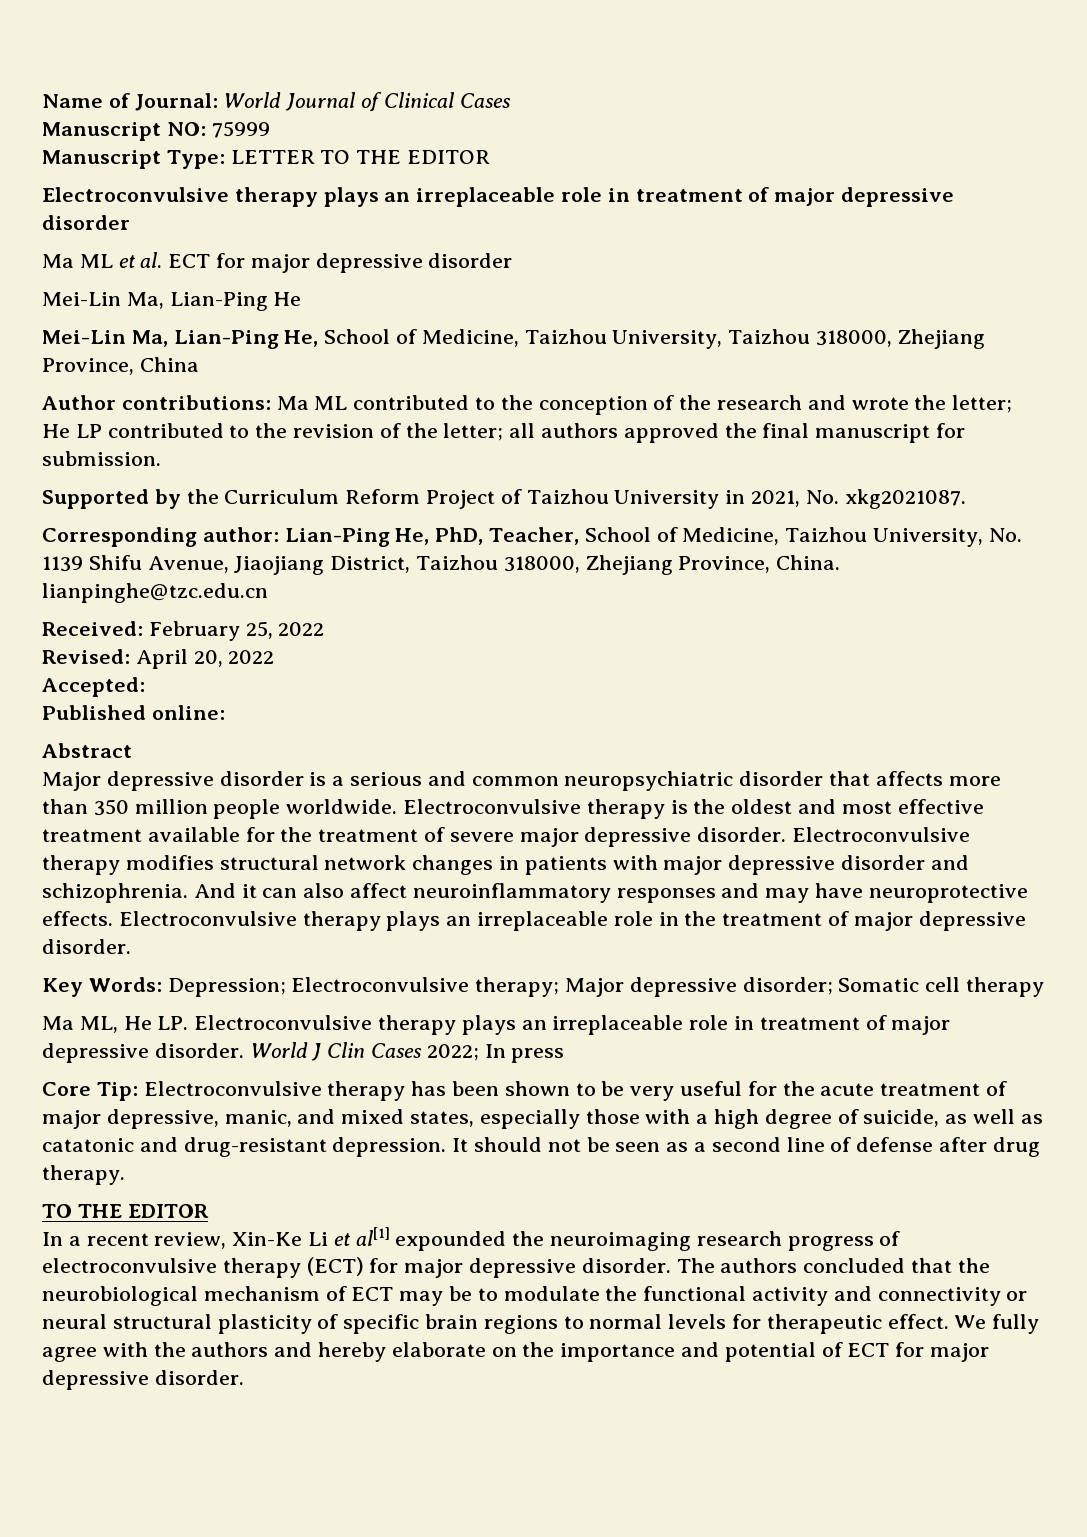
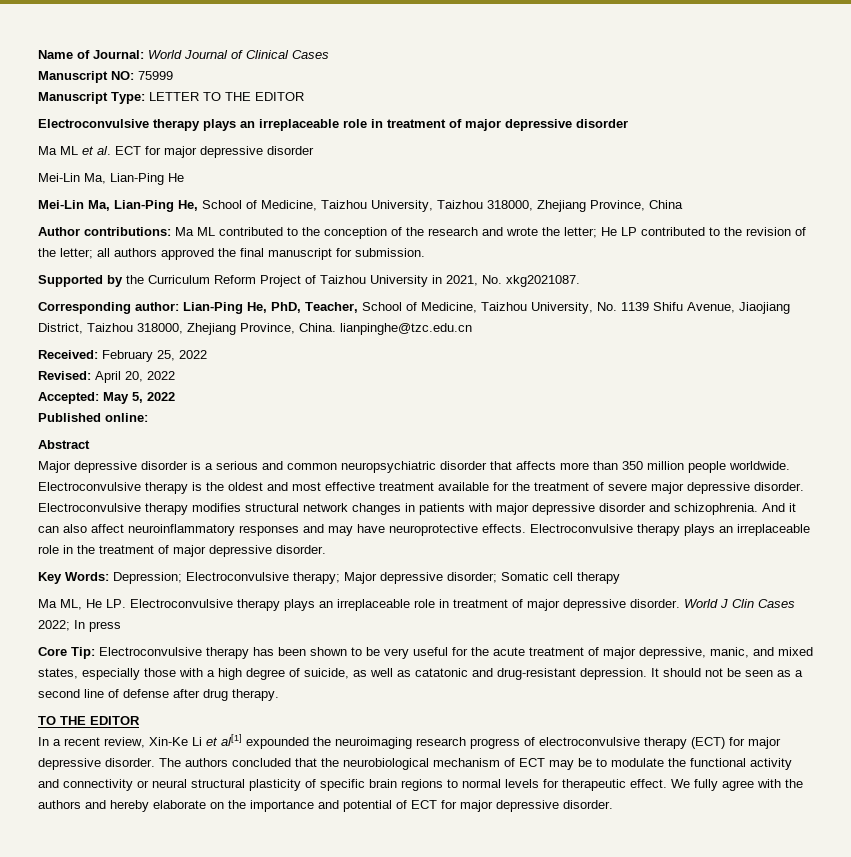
- Accepted:
+ Accepted: May 5, 2022

